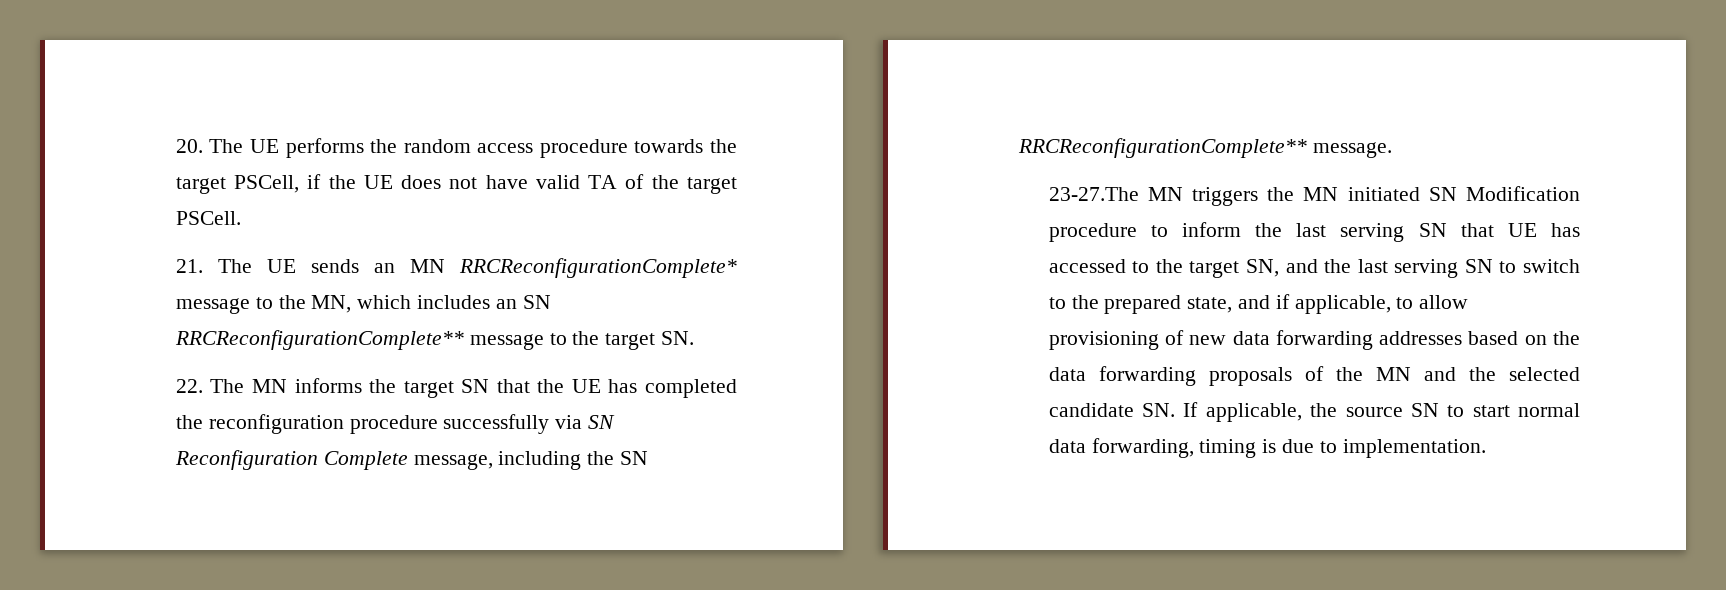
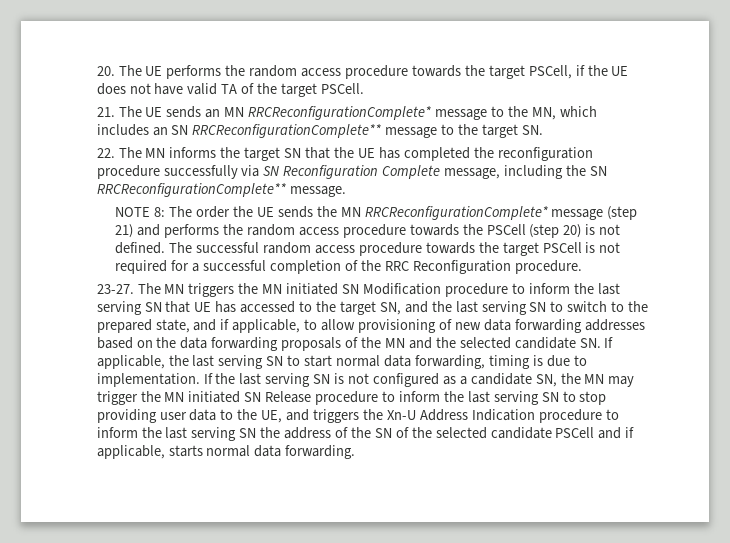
- 23-27.The MN triggers the MN initiated SN Modification procedure to inform the last serving SN that UE has accessed to the target SN, and the last serving SN to switch to the prepared state, and if applicable, to allow provisioning of new data forwarding addresses based on the data forwarding proposals of the MN and the selected candidate SN. If applicable, the source SN to start normal data forwarding, timing is due to implementation.
+ NOTE 8: The order the UE sends the MN RRCReconfigurationComplete* message (step 21) and performs the random access procedure towards the PSCell (step 20) is not defined. The successful random access procedure towards the target PSCell is not required for a successful completion of the RRC Reconfiguration procedure.
+ 23-27. The MN triggers the MN initiated SN Modification procedure to inform the last serving SN that UE has accessed to the target SN, and the last serving SN to switch to the prepared state, and if applicable, to allow provisioning of new data forwarding addresses based on the data forwarding proposals of the MN and the selected candidate SN. If applicable, the last serving SN to start normal data forwarding, timing is due to implementation.
+ If the last serving SN is not configured as a candidate SN, the MN may trigger the MN initiated SN Release procedure to inform the last serving SN to stop providing user data to the UE, and triggers the Xn-U Address Indication procedure to inform the last serving SN the address of the SN of the selected candidate PSCell and if applicable, starts normal data forwarding.

